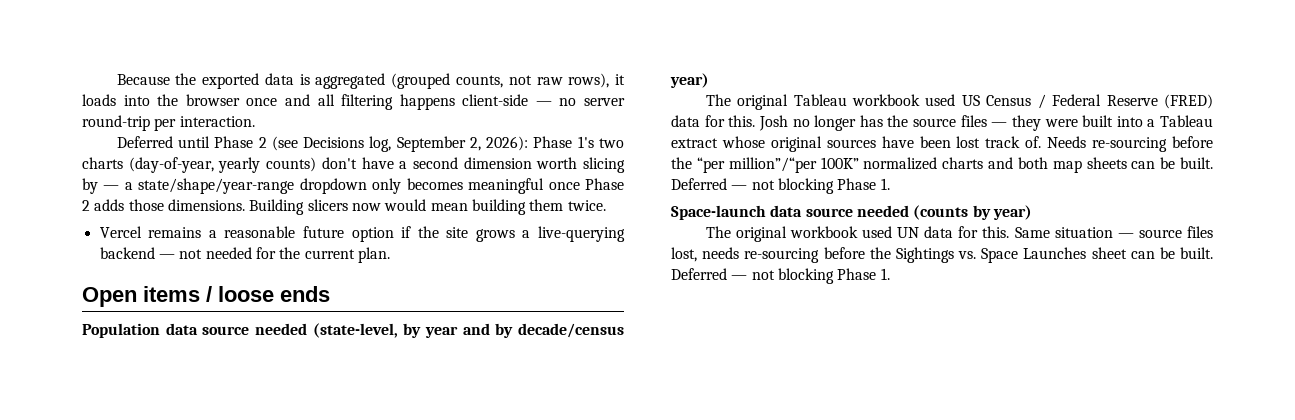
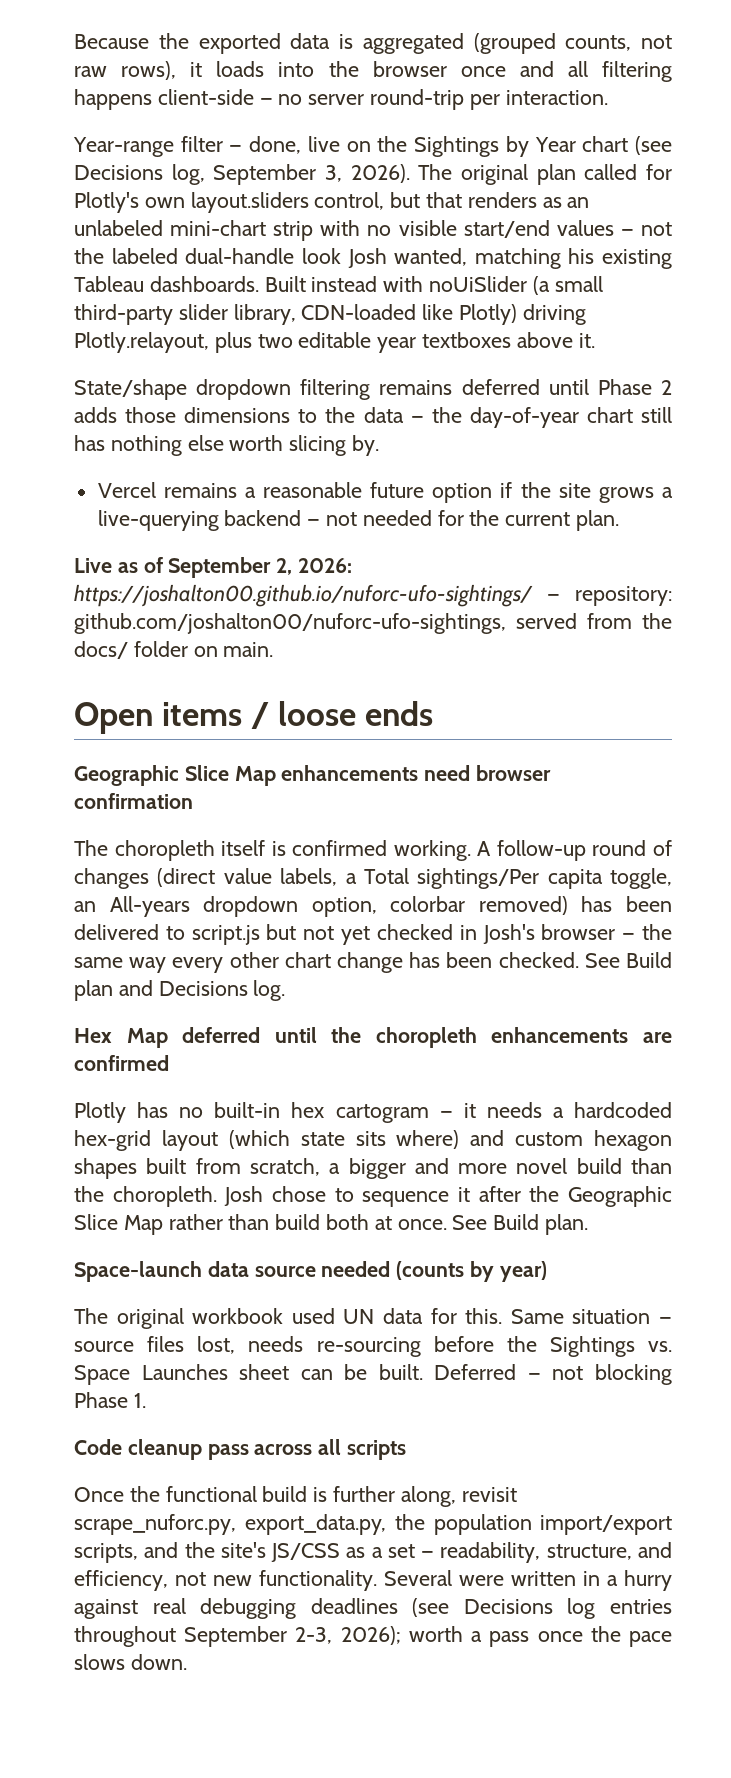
- Deferred until Phase 2 (see Decisions log, September 2, 2026): Phase 1's two charts (day-of-year, yearly counts) don't have a second dimension worth slicing by — a state/shape/year-range dropdown only becomes meaningful once Phase 2 adds those dimensions. Building slicers now would mean building them twice.
+ Year-range filter — done, live on the Sightings by Year chart (see Decisions log, September 3, 2026). The original plan called for Plotly's own layout.sliders control, but that renders as an unlabeled mini-chart strip with no visible start/end values — not the labeled dual-handle look Josh wanted, matching his existing Tableau dashboards. Built instead with noUiSlider (a small third-party slider library, CDN-loaded like Plotly) driving Plotly.relayout, plus two editable year textboxes above it.
+ State/shape dropdown filtering remains deferred until Phase 2 adds those dimensions to the data — the day-of-year chart still has nothing else worth slicing by.
+ Live as of September 2, 2026: https://joshalton00.github.io/nuforc-ufo-sightings/ — repository: github.com/joshalton00/nuforc-ufo-sightings, served from the docs/ folder on main.
- Population data source needed (state-level, by year and by decade/census year)
- The original Tableau workbook used US Census / Federal Reserve (FRED) data for this. Josh no longer has the source files — they were built into a Tableau extract whose original sources have been lost track of. Needs re-sourcing before the “per million”/“per 100K” normalized charts and both map sheets can be built. Deferred — not blocking Phase 1.
+ Geographic Slice Map enhancements need browser confirmation
+ The choropleth itself is confirmed working. A follow-up round of changes (direct value labels, a Total sightings/Per capita toggle, an All-years dropdown option, colorbar removed) has been delivered to script.js but not yet checked in Josh's browser — the same way every other chart change has been checked. See Build plan and Decisions log.
+ Hex Map deferred until the choropleth enhancements are confirmed
+ Plotly has no built-in hex cartogram — it needs a hardcoded hex-grid layout (which state sits where) and custom hexagon shapes built from scratch, a bigger and more novel build than the choropleth. Josh chose to sequence it after the Geographic Slice Map rather than build both at once. See Build plan.
+ Code cleanup pass across all scripts
+ Once the functional build is further along, revisit scrape_nuforc.py, export_data.py, the population import/export scripts, and the site's JS/CSS as a set — readability, structure, and efficiency, not new functionality. Several were written in a hurry against real debugging deadlines (see Decisions log entries throughout September 2-3, 2026); worth a pass once the pace slows down.

